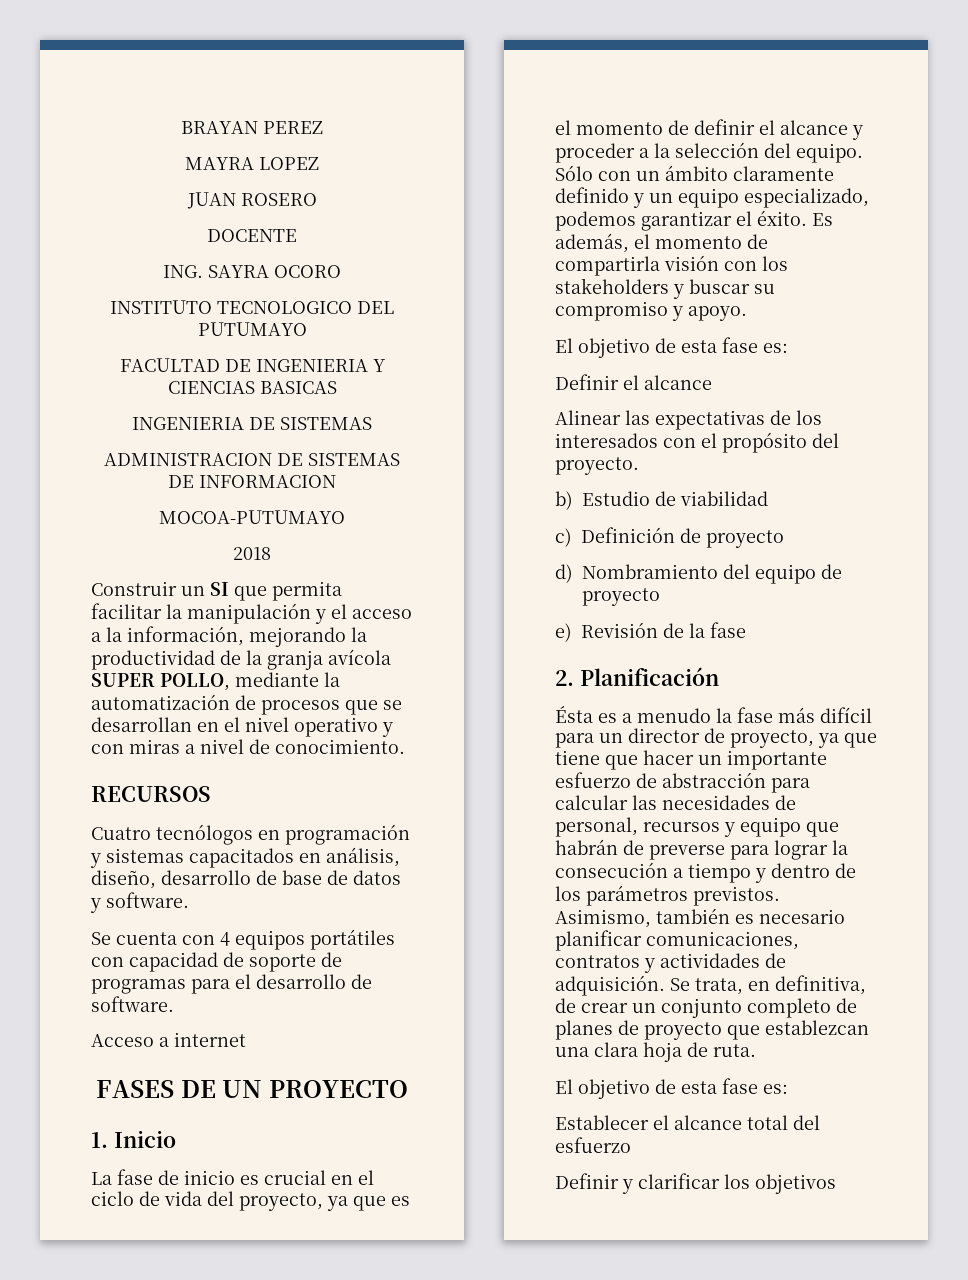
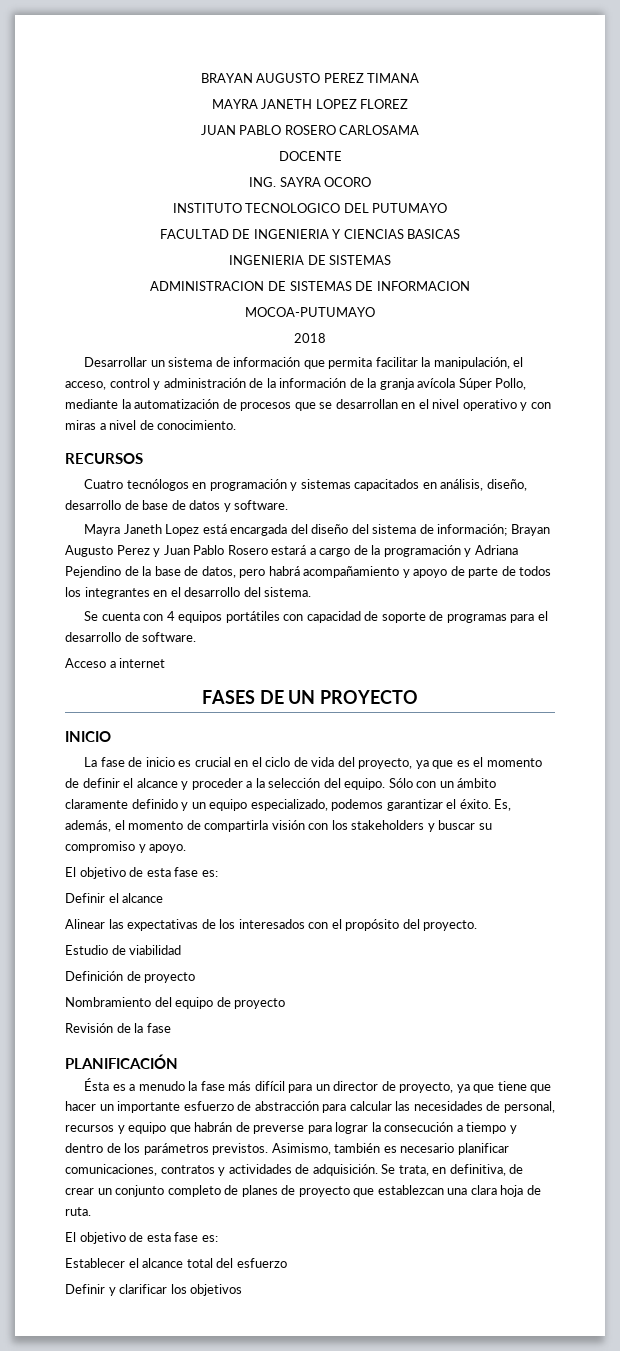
- BRAYAN PEREZ
+ BRAYAN AUGUSTO PEREZ TIMANA
- MAYRA LOPEZ
+ MAYRA JANETH LOPEZ FLOREZ
- JUAN ROSERO
+ JUAN PABLO ROSERO CARLOSAMA
- Construir un SI que permita facilitar la manipulación y el acceso a la información, mejorando la productividad de la granja avícola SUPER POLLO, mediante la automatización de procesos que se desarrollan en el nivel operativo y con miras a nivel de conocimiento.
+ Desarrollar un sistema de información que permita facilitar la manipulación, el acceso, control y administración de la información de la granja avícola Súper Pollo, mediante la automatización de procesos que se desarrollan en el nivel operativo y con miras a nivel de conocimiento.
+ Mayra Janeth Lopez está encargada del diseño del sistema de información; Brayan Augusto Perez y Juan Pablo Rosero estará a cargo de la programación y Adriana Pejendino de la base de datos, pero habrá acompañamiento y apoyo de parte de todos los integrantes en el desarrollo del sistema.
- 1. Inicio
+ INICIO
- Es además, el momento de compartirla visión con los stakeholders y buscar su compromiso y apoyo.
+ Es, además, el momento de compartirla visión con los stakeholders y buscar su compromiso y apoyo.
- b) Estudio de viabilidad
+ Estudio de viabilidad
- c) Definición de proyecto
+ Definición de proyecto
- d) Nombramiento del equipo de proyecto
+ Nombramiento del equipo de proyecto
- e) Revisión de la fase
+ Revisión de la fase
- 2. Planificación
+ PLANIFICACIÓN

